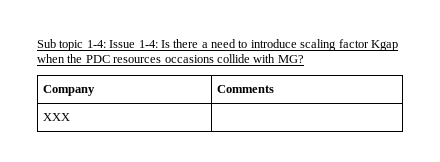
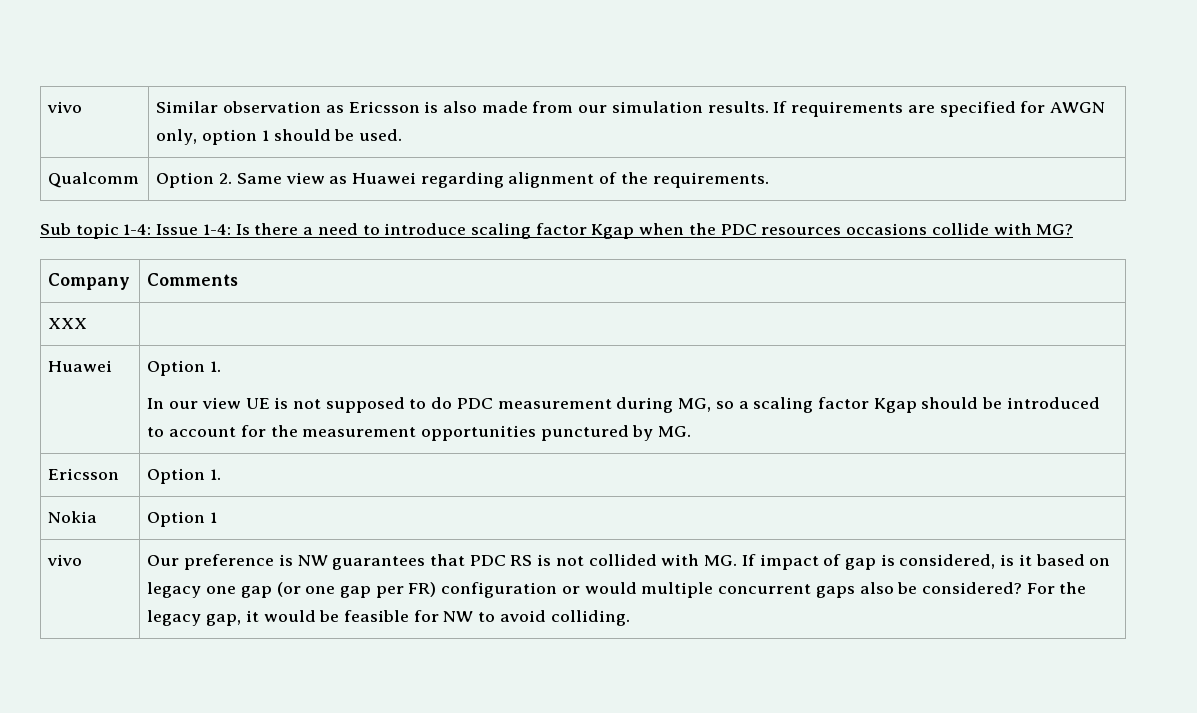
+ vivo | Similar observation as Ericsson is also made from our simulation results. If requirements are specified for AWGN only, option 1 should be used.
+ Qualcomm | Option 2. Same view as Huawei regarding alignment of the requirements.
+ Huawei | Option 1.
+ In our view UE is not supposed to do PDC measurement during MG, so a scaling factor Kgap should be introduced to account for the measurement opportunities punctured by MG.
+ Ericsson | Option 1.
+ Nokia | Option 1
+ vivo | Our preference is NW guarantees that PDC RS is not collided with MG. If impact of gap is considered, is it based on legacy one gap (or one gap per FR) configuration or would multiple concurrent gaps also be considered? For the legacy gap, it would be feasible for NW to avoid colliding.

